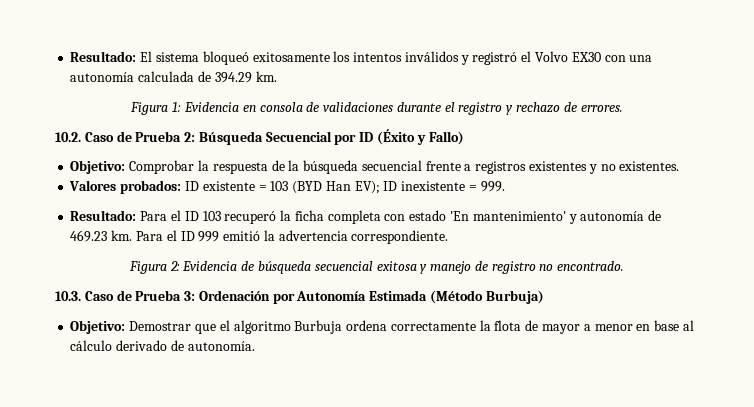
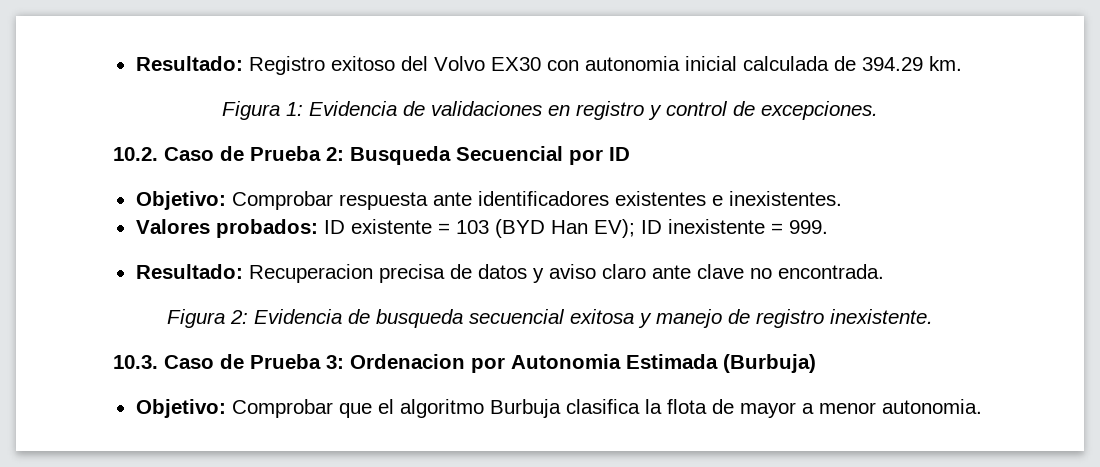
- Resultado: El sistema bloqueó exitosamente los intentos inválidos y registró el Volvo EX30 con una autonomía calculada de 394.29 km.
+ Resultado: Registro exitoso del Volvo EX30 con autonomia inicial calculada de 394.29 km.
- Figura 1: Evidencia en consola de validaciones durante el registro y rechazo de errores.
+ Figura 1: Evidencia de validaciones en registro y control de excepciones.
- 10.2. Caso de Prueba 2: Búsqueda Secuencial por ID (Éxito y Fallo)
- Objetivo: Comprobar la respuesta de la búsqueda secuencial frente a registros existentes y no existentes.
+ 10.2. Caso de Prueba 2: Busqueda Secuencial por ID
+ Objetivo: Comprobar respuesta ante identificadores existentes e inexistentes.
- Resultado: Para el ID 103 recuperó la ficha completa con estado 'En mantenimiento' y autonomía de 469.23 km. Para el ID 999 emitió la advertencia correspondiente.
+ Resultado: Recuperacion precisa de datos y aviso claro ante clave no encontrada.
- Figura 2: Evidencia de búsqueda secuencial exitosa y manejo de registro no encontrado.
+ Figura 2: Evidencia de busqueda secuencial exitosa y manejo de registro inexistente.
- 10.3. Caso de Prueba 3: Ordenación por Autonomía Estimada (Método Burbuja)
- Objetivo: Demostrar que el algoritmo Burbuja ordena correctamente la flota de mayor a menor en base al cálculo derivado de autonomía.
+ 10.3. Caso de Prueba 3: Ordenacion por Autonomia Estimada (Burbuja)
+ Objetivo: Comprobar que el algoritmo Burbuja clasifica la flota de mayor a menor autonomia.

